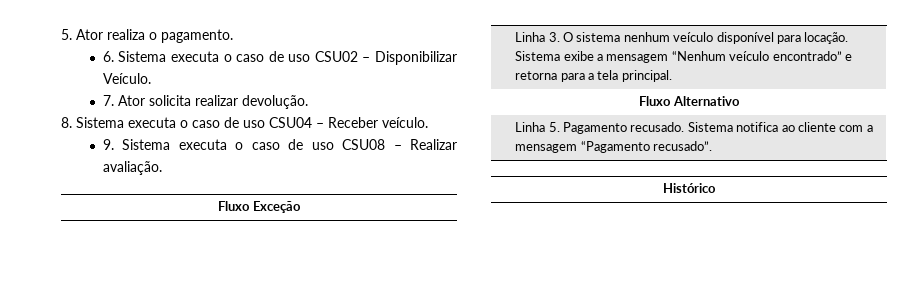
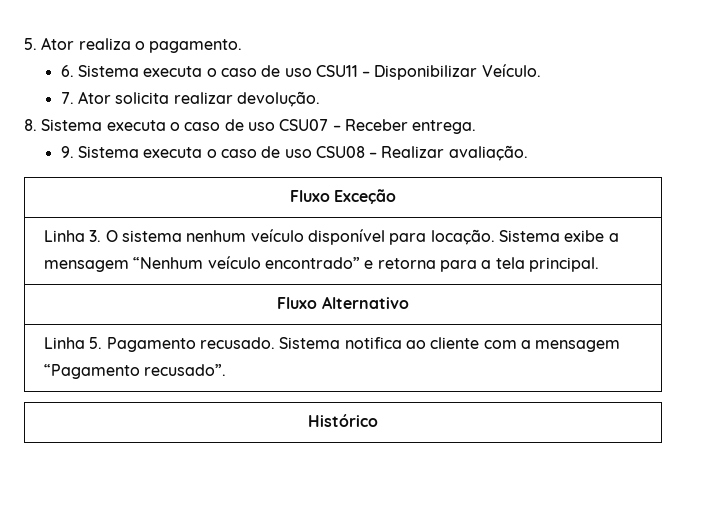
- 6. Sistema executa o caso de uso CSU02 – Disponibilizar Veículo.
+ 6. Sistema executa o caso de uso CSU11 – Disponibilizar Veículo.
- 8. Sistema executa o caso de uso CSU04 – Receber veículo.
+ 8. Sistema executa o caso de uso CSU07 – Receber entrega.

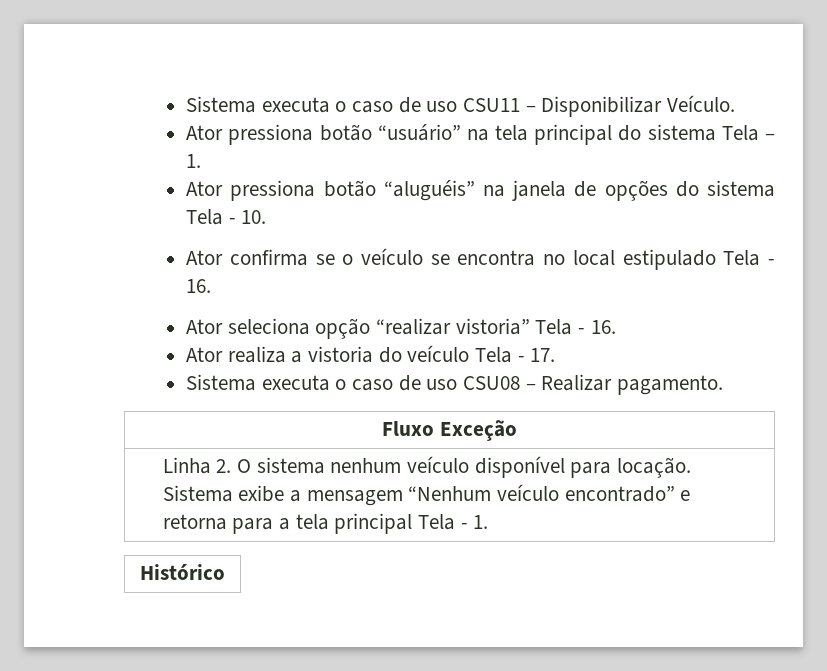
- 5. Ator realiza o pagamento.
- 6. Sistema executa o caso de uso CSU11 – Disponibilizar Veículo.
+ Sistema executa o caso de uso CSU11 – Disponibilizar Veículo.
- 7. Ator solicita realizar devolução.
- 8. Sistema executa o caso de uso CSU07 – Receber entrega.
- 9. Sistema executa o caso de uso CSU08 – Realizar avaliação.
+ Ator pressiona botão “usuário” na tela principal do sistema Tela – 1.
+ Ator pressiona botão “aluguéis” na janela de opções do sistema Tela - 10.
+ Ator confirma se o veículo se encontra no local estipulado Tela - 16.
+ Ator seleciona opção “realizar vistoria” Tela - 16.
+ Ator realiza a vistoria do veículo Tela - 17.
+ Sistema executa o caso de uso CSU08 – Realizar pagamento.
- Linha 3. O sistema nenhum veículo disponível para locação. Sistema exibe a mensagem “Nenhum veículo encontrado” e retorna para a tela principal.
- Fluxo Alternativo
- Linha 5. Pagamento recusado. Sistema notifica ao cliente com a mensagem “Pagamento recusado”.
+ Linha 2. O sistema nenhum veículo disponível para locação. Sistema exibe a mensagem “Nenhum veículo encontrado” e retorna para a tela principal Tela - 1.

